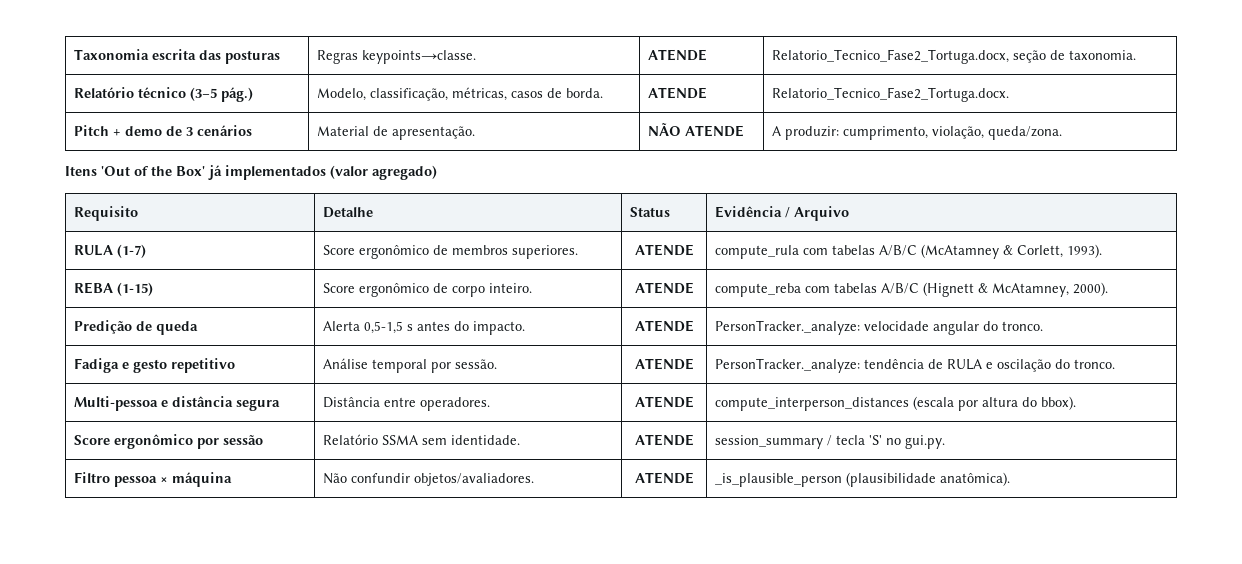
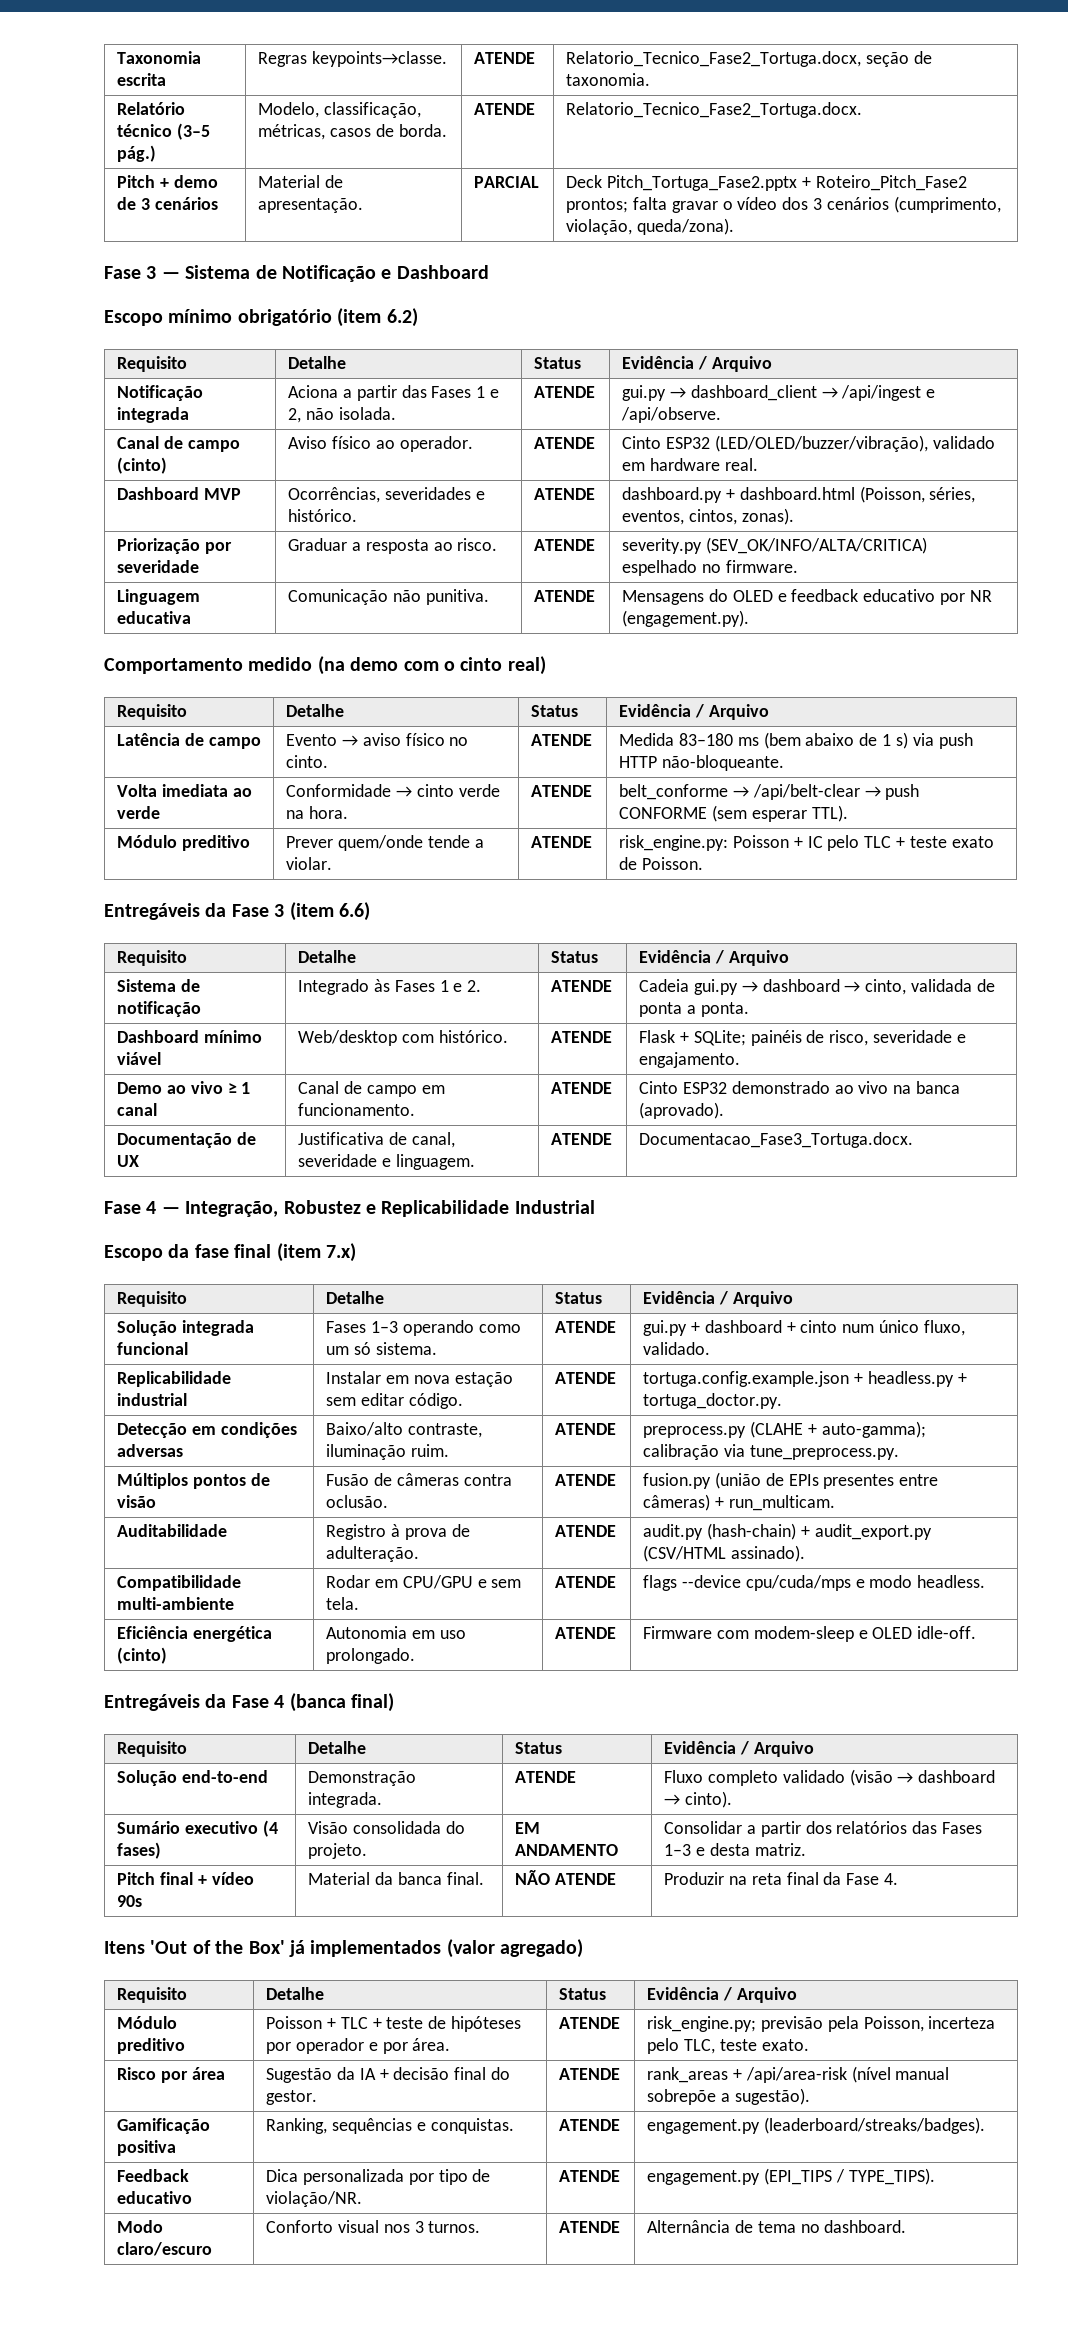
- Taxonomia escrita das posturas | Regras keypoints→classe. | ATENDE | Relatorio_Tecnico_Fase2_Tortuga.docx, seção de taxonomia.
+ Taxonomia escrita | Regras keypoints→classe. | ATENDE | Relatorio_Tecnico_Fase2_Tortuga.docx, seção de taxonomia.
- Pitch + demo de 3 cenários | Material de apresentação. | NÃO ATENDE | A produzir: cumprimento, violação, queda/zona.
+ Pitch + demo de 3 cenários | Material de apresentação. | PARCIAL | Deck Pitch_Tortuga_Fase2.pptx + Roteiro_Pitch_Fase2 prontos; falta gravar o vídeo dos 3 cenários (cumprimento, violação, queda/zona).
+ Fase 3 — Sistema de Notificação e Dashboard
+ Escopo mínimo obrigatório (item 6.2)
+ Requisito | Detalhe | Status | Evidência / Arquivo
+ Notificação integrada | Aciona a partir das Fases 1 e 2, não isolada. | ATENDE | gui.py → dashboard_client → /api/ingest e /api/observe.
+ Canal de campo (cinto) | Aviso físico ao operador. | ATENDE | Cinto ESP32 (LED/OLED/buzzer/vibração), validado em hardware real.
+ Dashboard MVP | Ocorrências, severidades e histórico. | ATENDE | dashboard.py + dashboard.html (Poisson, séries, eventos, cintos, zonas).
+ Priorização por severidade | Graduar a resposta ao risco. | ATENDE | severity.py (SEV_OK/INFO/ALTA/CRITICA) espelhado no firmware.
+ Linguagem educativa | Comunicação não punitiva. | ATENDE | Mensagens do OLED e feedback educativo por NR (engagement.py).
+ Comportamento medido (na demo com o cinto real)
+ Requisito | Detalhe | Status | Evidência / Arquivo
+ Latência de campo | Evento → aviso físico no cinto. | ATENDE | Medida 83–180 ms (bem abaixo de 1 s) via push HTTP não-bloqueante.
+ Volta imediata ao verde | Conformidade → cinto verde na hora. | ATENDE | belt_conforme → /api/belt-clear → push CONFORME (sem esperar TTL).
+ Módulo preditivo | Prever quem/onde tende a violar. | ATENDE | risk_engine.py: Poisson + IC pelo TLC + teste exato de Poisson.
+ Entregáveis da Fase 3 (item 6.6)
+ Requisito | Detalhe | Status | Evidência / Arquivo
+ Sistema de notificação | Integrado às Fases 1 e 2. | ATENDE | Cadeia gui.py → dashboard → cinto, validada de ponta a ponta.
+ Dashboard mínimo viável | Web/desktop com histórico. | ATENDE | Flask + SQLite; painéis de risco, severidade e engajamento.
+ Demo ao vivo ≥ 1 canal | Canal de campo em funcionamento. | ATENDE | Cinto ESP32 demonstrado ao vivo na banca (aprovado).
+ Documentação de UX | Justificativa de canal, severidade e linguagem. | ATENDE | Documentacao_Fase3_Tortuga.docx.
+ Fase 4 — Integração, Robustez e Replicabilidade Industrial
+ Escopo da fase final (item 7.x)
+ Requisito | Detalhe | Status | Evidência / Arquivo
+ Solução integrada funcional | Fases 1–3 operando como um só sistema. | ATENDE | gui.py + dashboard + cinto num único fluxo, validado.
+ Replicabilidade industrial | Instalar em nova estação sem editar código. | ATENDE | tortuga.config.example.json + headless.py + tortuga_doctor.py.
+ Detecção em condições adversas | Baixo/alto contraste, iluminação ruim. | ATENDE | preprocess.py (CLAHE + auto-gamma); calibração via tune_preprocess.py.
+ Múltiplos pontos de visão | Fusão de câmeras contra oclusão. | ATENDE | fusion.py (união de EPIs presentes entre câmeras) + run_multicam.
+ Auditabilidade | Registro à prova de adulteração. | ATENDE | audit.py (hash-chain) + audit_export.py (CSV/HTML assinado).
+ Compatibilidade multi-ambiente | Rodar em CPU/GPU e sem tela. | ATENDE | flags --device cpu/cuda/mps e modo headless.
+ Eficiência energética (cinto) | Autonomia em uso prolongado. | ATENDE | Firmware com modem-sleep e OLED idle-off.
+ Entregáveis da Fase 4 (banca final)
+ Requisito | Detalhe | Status | Evidência / Arquivo
+ Solução end-to-end | Demonstração integrada. | ATENDE | Fluxo completo validado (visão → dashboard → cinto).
+ Sumário executivo (4 fases) | Visão consolidada do projeto. | EM ANDAMENTO | Consolidar a partir dos relatórios das Fases 1–3 e desta matriz.
+ Pitch final + vídeo 90s | Material da banca final. | NÃO ATENDE | Produzir na reta final da Fase 4.
- RULA (1-7) | Score ergonômico de membros superiores. | ATENDE | compute_rula com tabelas A/B/C (McAtamney & Corlett, 1993).
- REBA (1-15) | Score ergonômico de corpo inteiro. | ATENDE | compute_reba com tabelas A/B/C (Hignett & McAtamney, 2000).
- Predição de queda | Alerta 0,5-1,5 s antes do impacto. | ATENDE | PersonTracker._analyze: velocidade angular do tronco.
- Fadiga e gesto repetitivo | Análise temporal por sessão. | ATENDE | PersonTracker._analyze: tendência de RULA e oscilação do tronco.
- Multi-pessoa e distância segura | Distância entre operadores. | ATENDE | compute_interperson_distances (escala por altura do bbox).
- Score ergonômico por sessão | Relatório SSMA sem identidade. | ATENDE | session_summary / tecla 'S' no gui.py.
- Filtro pessoa × máquina | Não confundir objetos/avaliadores. | ATENDE | _is_plausible_person (plausibilidade anatômica).
+ Módulo preditivo | Poisson + TLC + teste de hipóteses por operador e por área. | ATENDE | risk_engine.py; previsão pela Poisson, incerteza pelo TLC, teste exato.
+ Risco por área | Sugestão da IA + decisão final do gestor. | ATENDE | rank_areas + /api/area-risk (nível manual sobrepõe a sugestão).
+ Gamificação positiva | Ranking, sequências e conquistas. | ATENDE | engagement.py (leaderboard/streaks/badges).
+ Feedback educativo | Dica personalizada por tipo de violação/NR. | ATENDE | engagement.py (EPI_TIPS / TYPE_TIPS).
+ Modo claro/escuro | Conforto visual nos 3 turnos. | ATENDE | Alternância de tema no dashboard.

